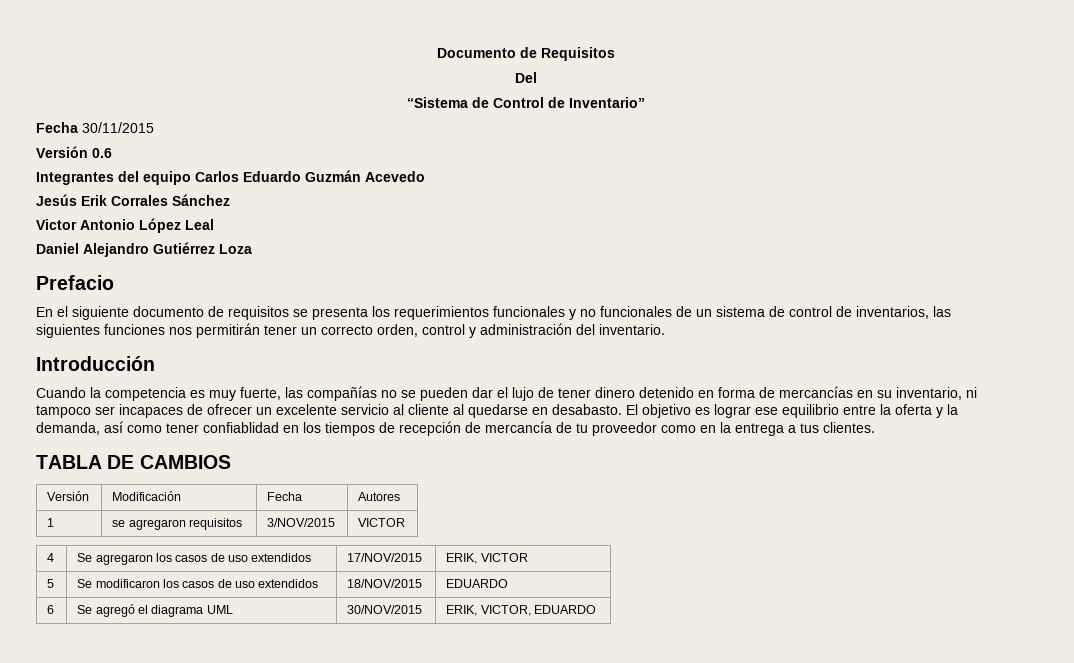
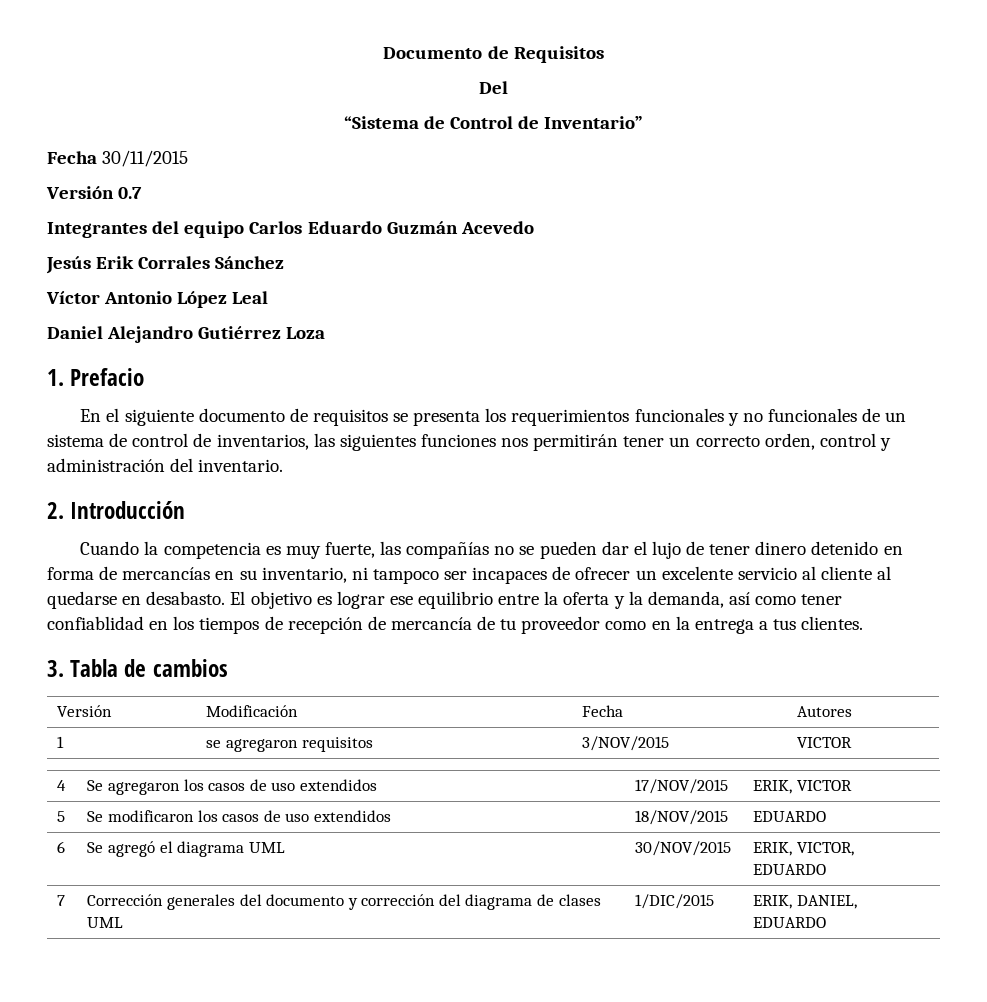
- Versión 0.6
+ Versión 0.7
- Victor Antonio López Leal
+ Víctor Antonio López Leal
- Prefacio
+ 1. Prefacio
- Introducción
+ 2. Introducción
- TABLA DE CAMBIOS
+ 3. Tabla de cambios
+ 7 | Corrección generales del documento y corrección del diagrama de clases UML | 1/DIC/2015 | ERIK, DANIEL, EDUARDO

